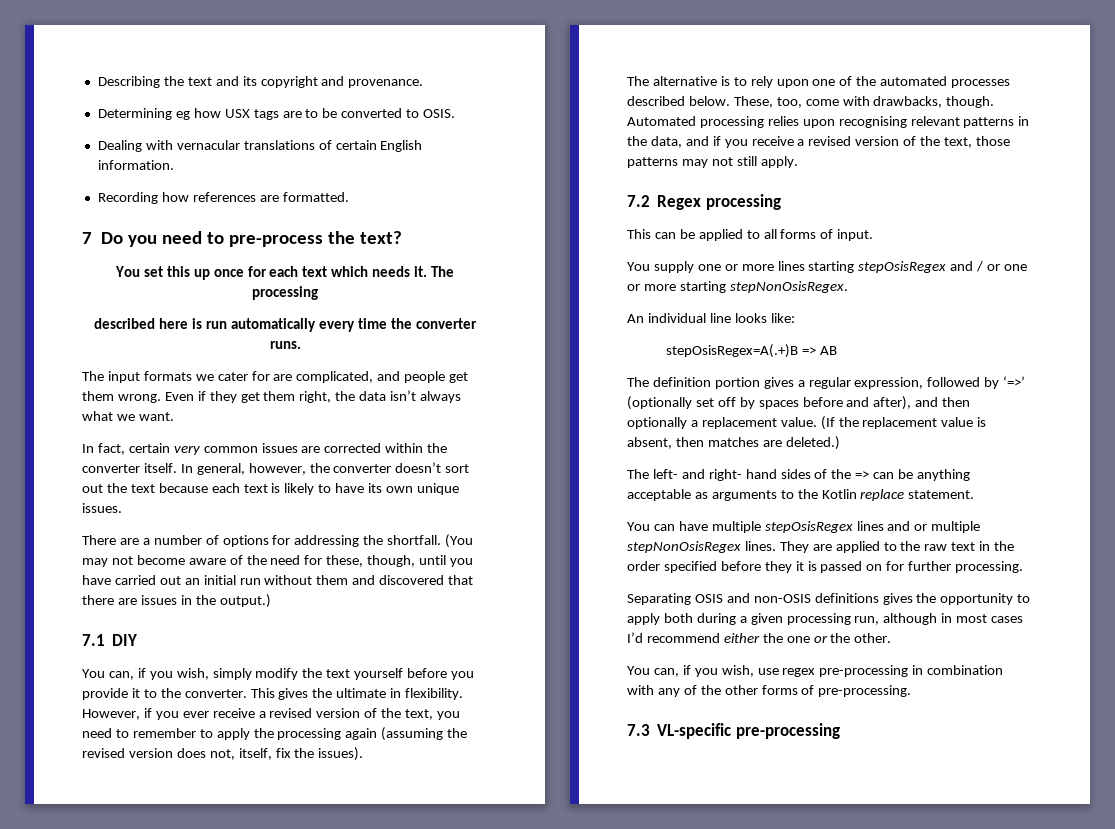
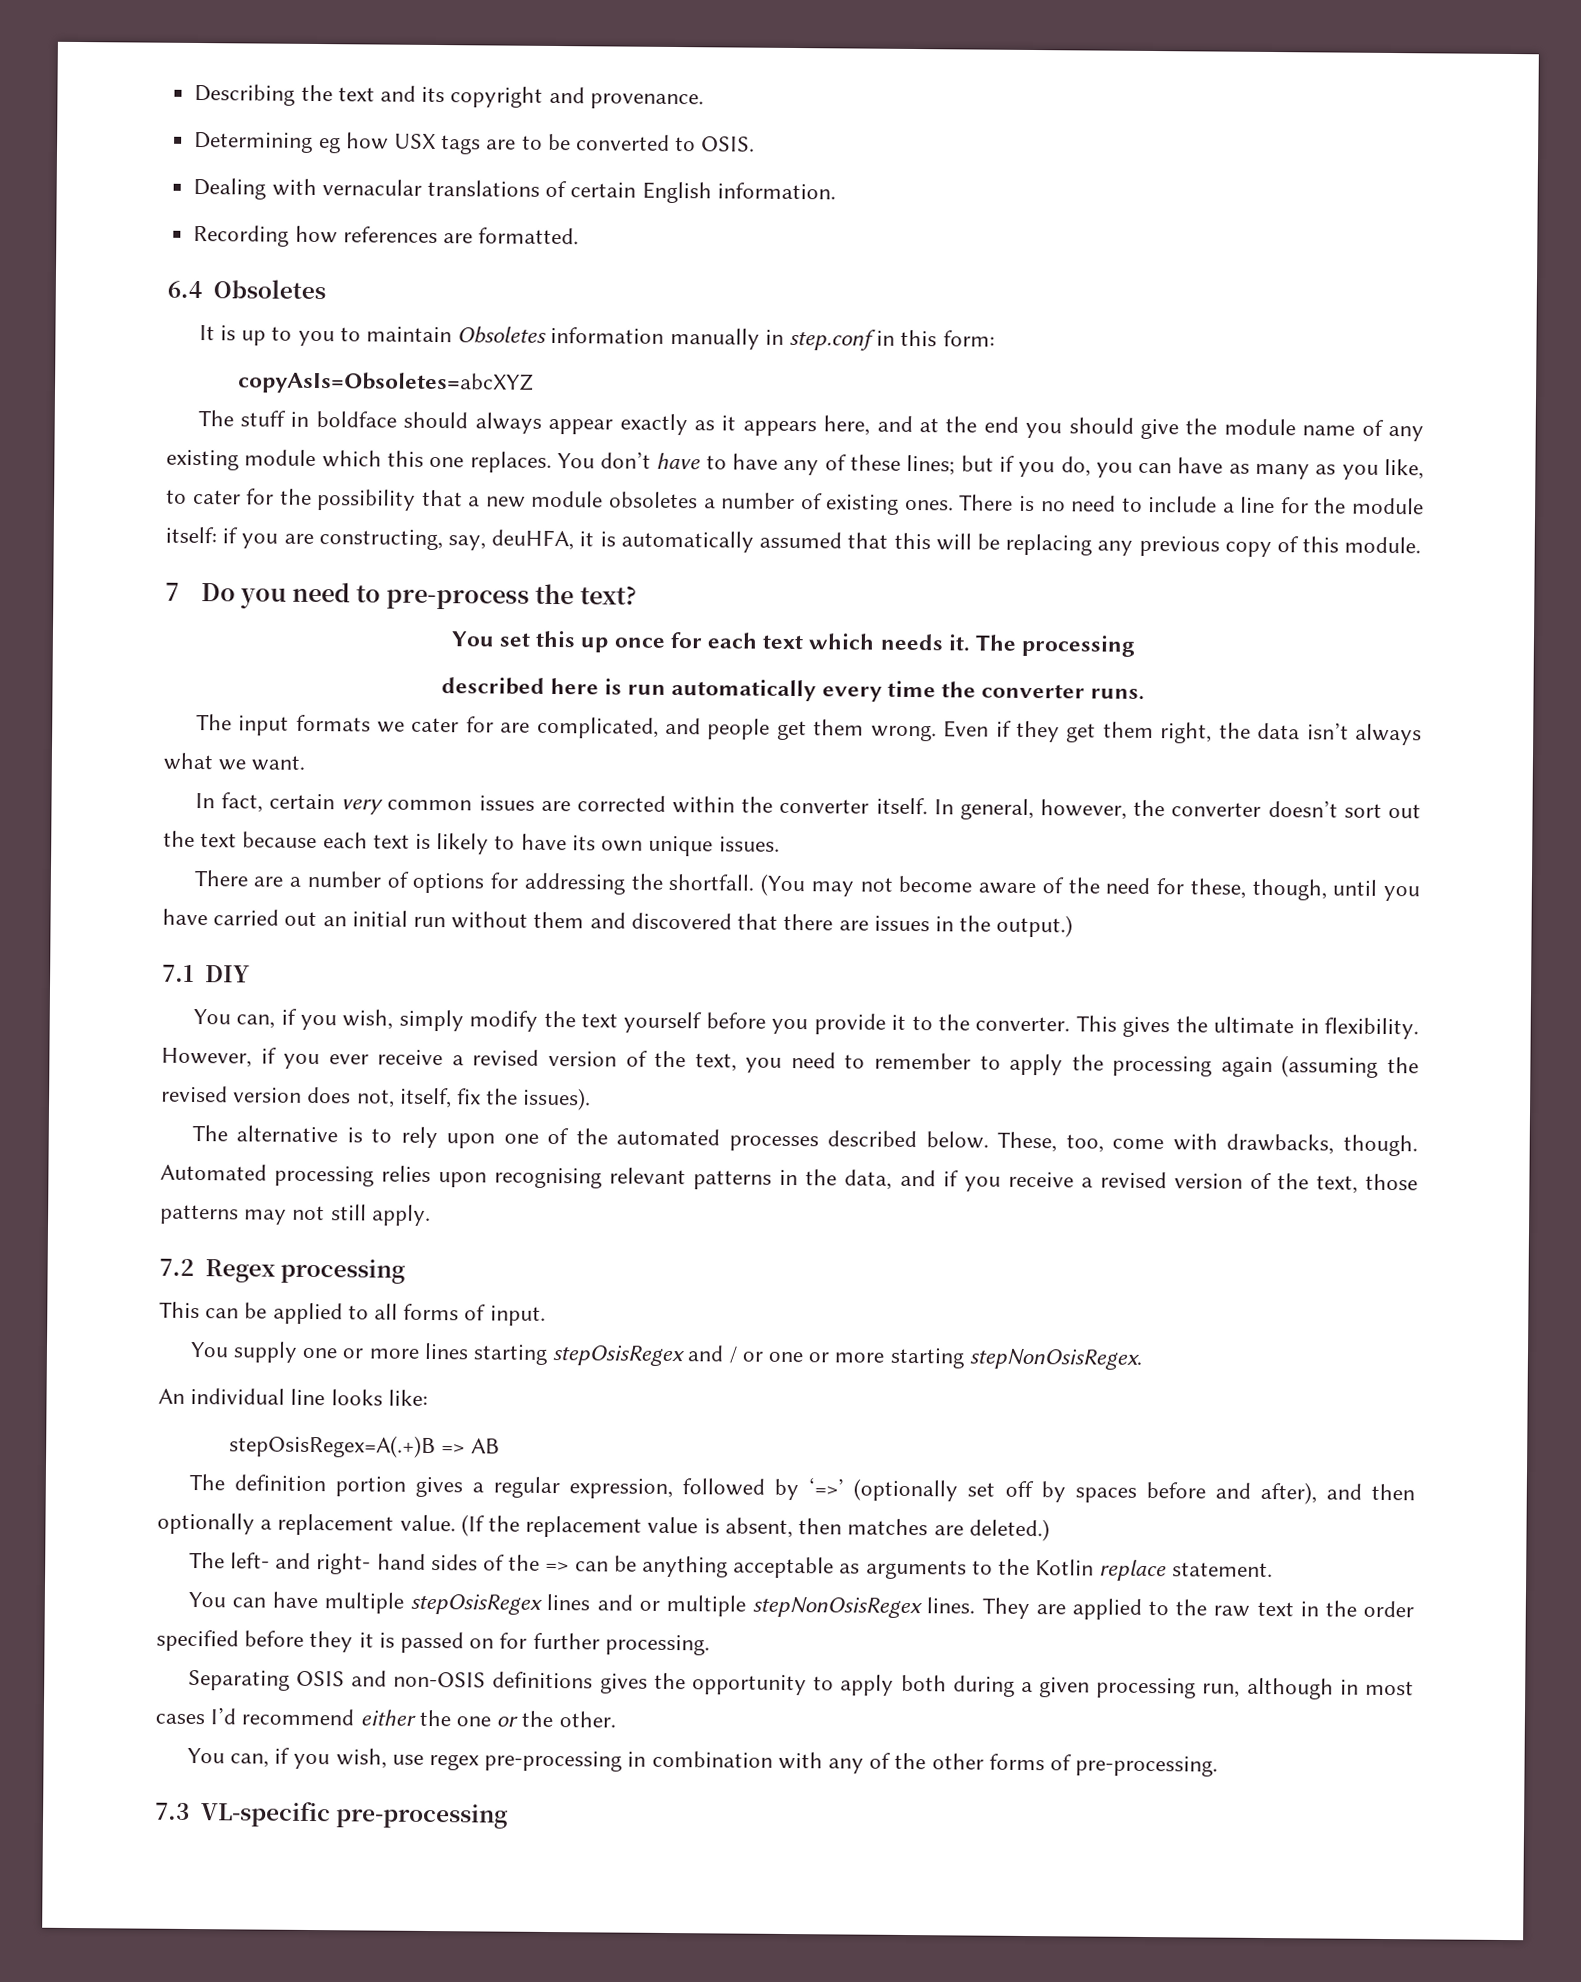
+ 6.4 Obsoletes
+ It is up to you to maintain Obsoletes information manually in step.conf in this form:
+ copyAsIs=Obsoletes=abcXYZ
+ The stuff in boldface should always appear exactly as it appears here, and at the end you should give the module name of any existing module which this one replaces. You don’t have to have any of these lines; but if you do, you can have as many as you like, to cater for the possibility that a new module obsoletes a number of existing ones. There is no need to include a line for the module itself: if you are constructing, say, deuHFA, it is automatically assumed that this will be replacing any previous copy of this module.

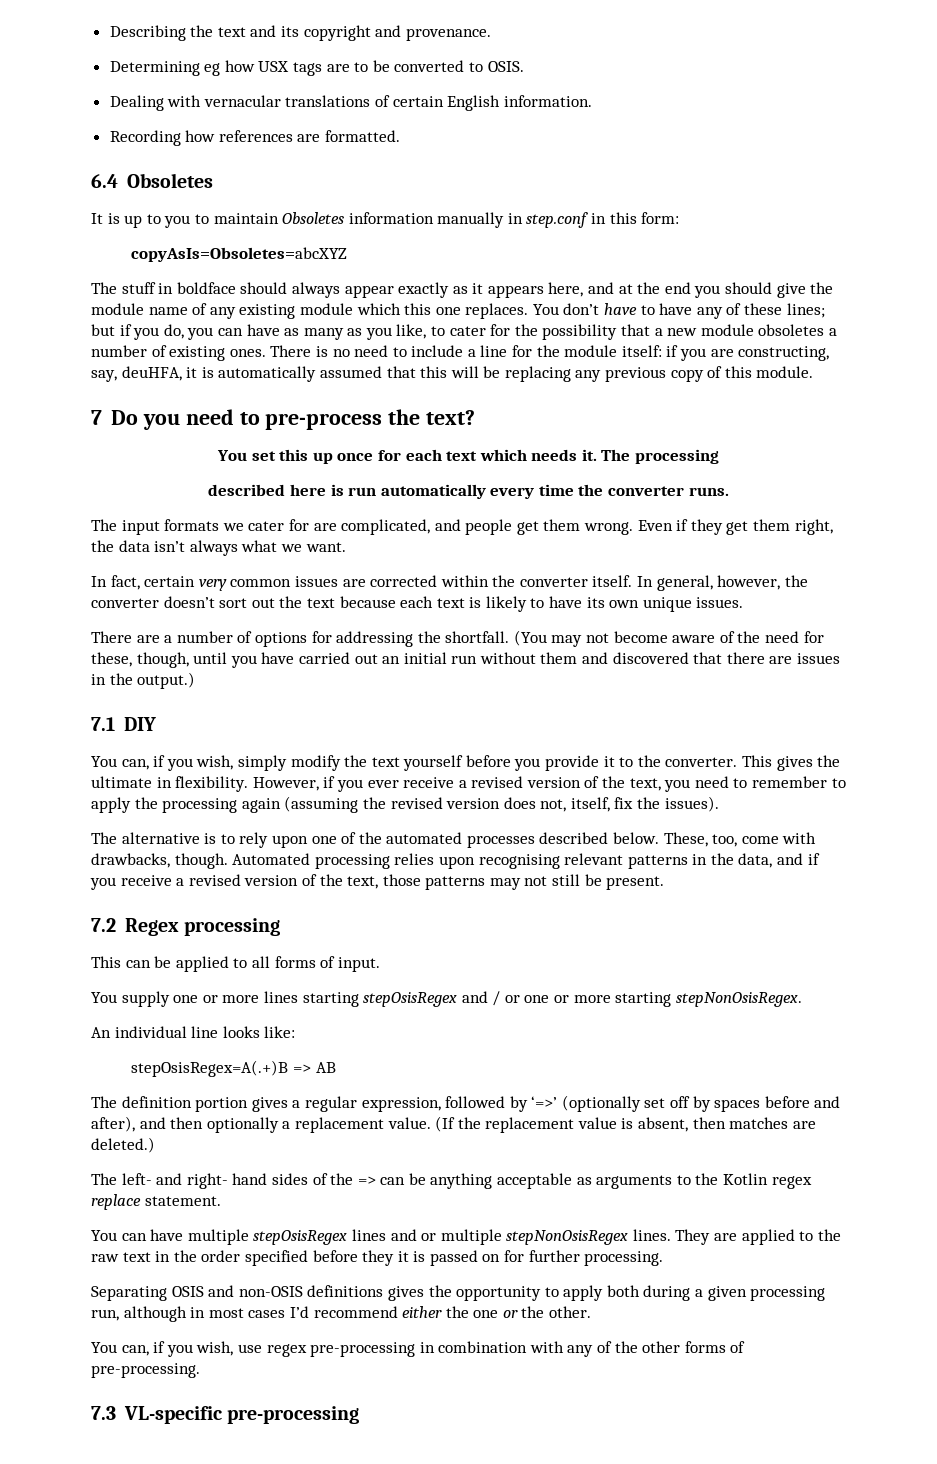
- Automated processing relies upon recognising relevant patterns in the data, and if you receive a revised version of the text, those patterns may not still apply.
+ Automated processing relies upon recognising relevant patterns in the data, and if you receive a revised version of the text, those patterns may not still be present.
- The left- and right- hand sides of the => can be anything acceptable as arguments to the Kotlin replace statement.
+ The left- and right- hand sides of the => can be anything acceptable as arguments to the Kotlin regex replace statement.

